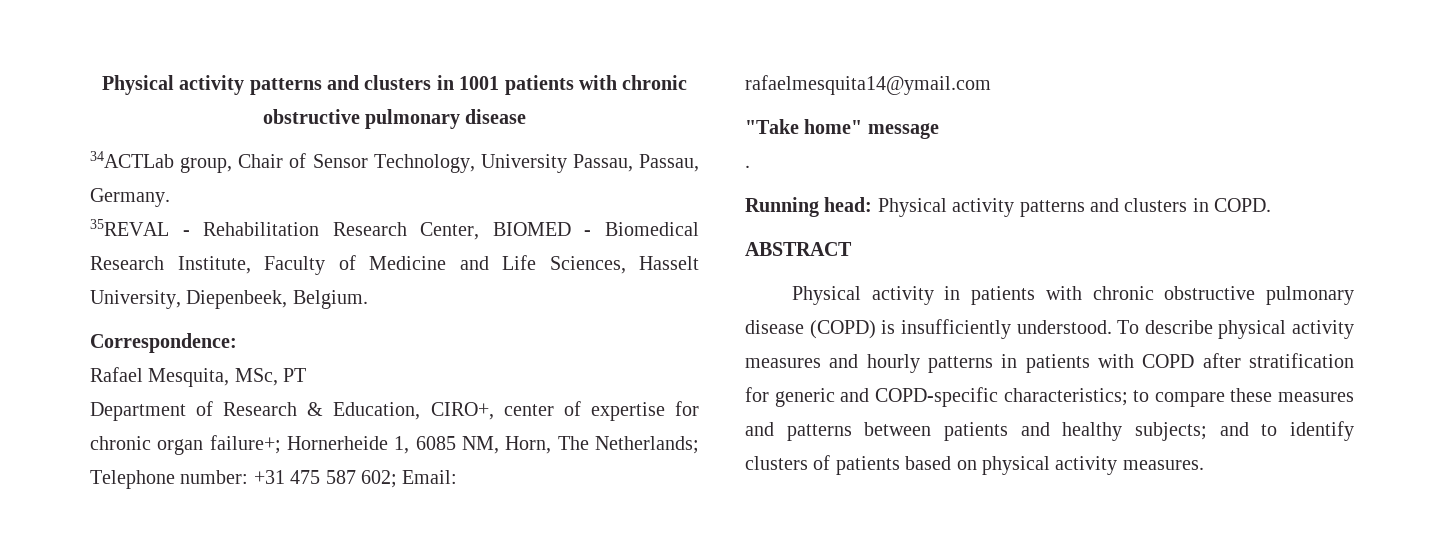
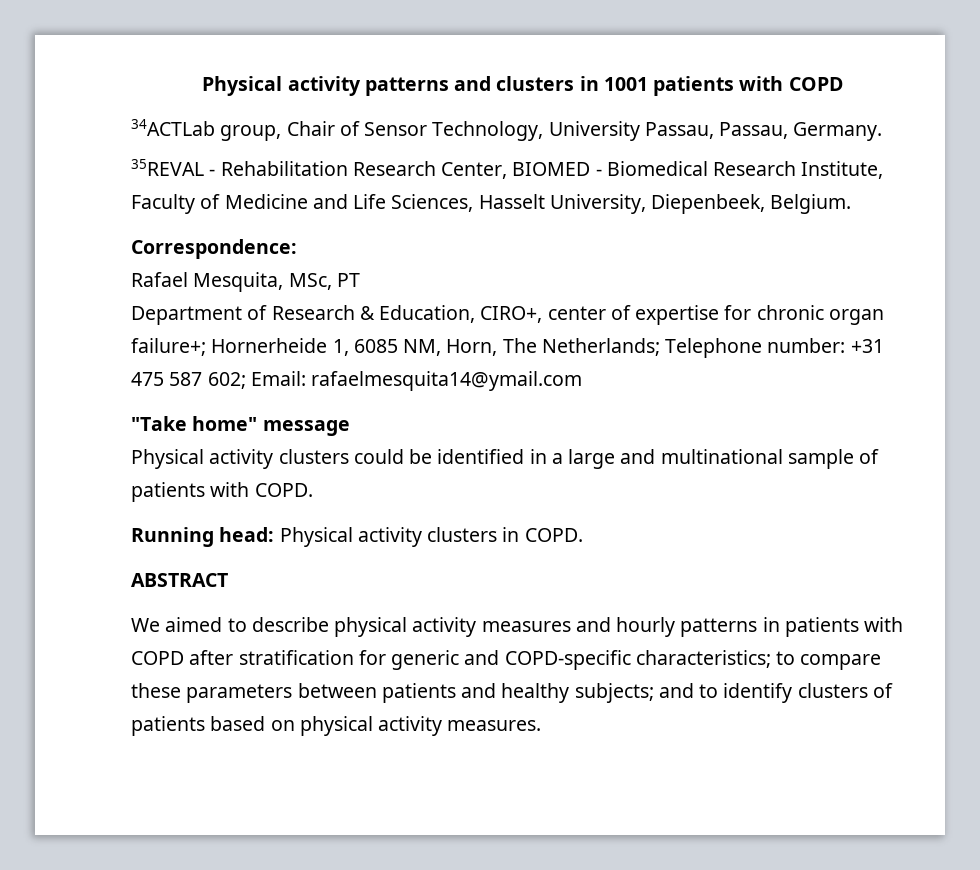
- Physical activity patterns and clusters in 1001 patients with chronic obstructive pulmonary disease
+ Physical activity patterns and clusters in 1001 patients with COPD
- .
+ Physical activity clusters could be identified in a large and multinational sample of patients with COPD.
- Running head: Physical activity patterns and clusters in COPD.
+ Running head: Physical activity clusters in COPD.
- Physical activity in patients with chronic obstructive pulmonary disease (COPD) is insufficiently understood. To describe physical activity measures and hourly patterns in patients with COPD after stratification for generic and COPD-specific characteristics; to compare these measures and patterns between patients and healthy subjects; and to identify clusters of patients based on physical activity measures.
+ We aimed to describe physical activity measures and hourly patterns in patients with COPD after stratification for generic and COPD-specific characteristics; to compare these parameters between patients and healthy subjects; and to identify clusters of patients based on physical activity measures.

